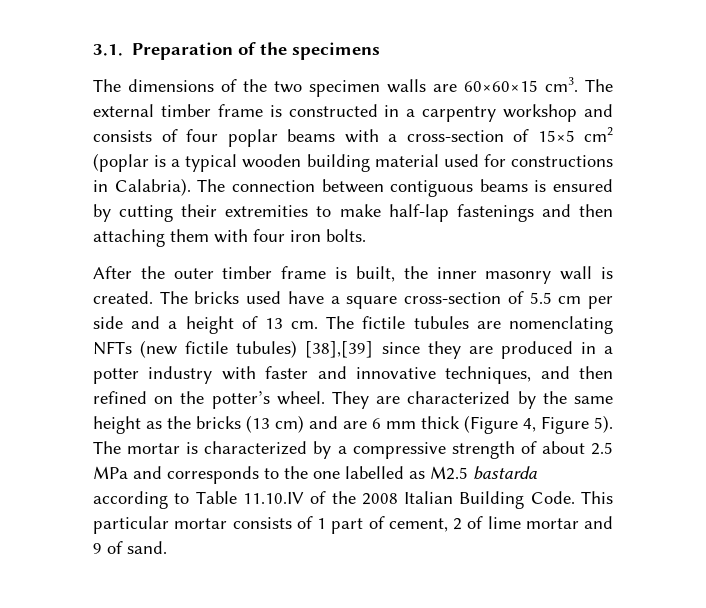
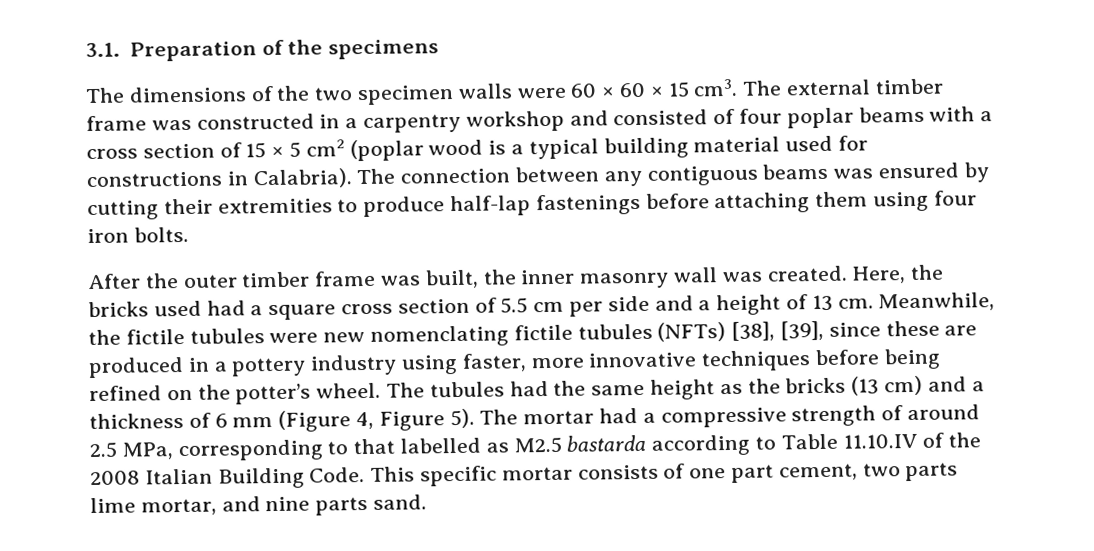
- The dimensions of the two specimen walls are 60×60×15 cm3.
+ The dimensions of the two specimen walls were 60 × 60 × 15 cm3.
- The external timber frame is constructed in a carpentry workshop and consists of four poplar beams with a cross-section of 15×5 cm2 (poplar is a typical wooden building material used for constructions in Calabria).
+ The external timber frame was constructed in a carpentry workshop and consisted of four poplar beams with a cross section of 15 × 5 cm2 (poplar wood is a typical building material used for constructions in Calabria).
- The connection between contiguous beams is ensured by cutting their extremities to make half-lap fastenings and then attaching them with four iron bolts.
+ The connection between any contiguous beams was ensured by cutting their extremities to produce half-lap fastenings before attaching them using four iron bolts.
- After the outer timber frame is built, the inner masonry wall is created. The bricks used have a square cross-section of 5.5 cm per side and a height of 13 cm.
+ After the outer timber frame was built, the inner masonry wall was created. Here, the bricks used had a square cross section of 5.5 cm per side and a height of 13 cm.
- The fictile tubules are nomenclating NFTs (new fictile tubules) [38],[39] since they are produced in a potter industry with faster and innovative techniques, and then refined on the potter’s wheel.
+ Meanwhile, the fictile tubules were new nomenclating fictile tubules (NFTs) [38], [39], since these are produced in a pottery industry using faster, more innovative techniques before being refined on the potter’s wheel.
- They are characterized by the same height as the bricks (13 cm) and are 6 mm thick (Figure 4, Figure 5).
+ The tubules had the same height as the bricks (13 cm) and a thickness of 6 mm (Figure 4, Figure 5).
- The mortar is characterized by a compressive strength of about 2.5 MPa and corresponds to the one labelled as M2.5 bastarda according to Table 11.10.IV of the 2008 Italian Building Code.
+ The mortar had a compressive strength of around 2.5 MPa, corresponding to that labelled as M2.5 bastarda according to Table 11.10.IV of the 2008 Italian Building Code.
- This particular mortar consists of 1 part of cement, 2 of lime mortar and 9 of sand.
+ This specific mortar consists of one part cement, two parts lime mortar, and nine parts sand.

